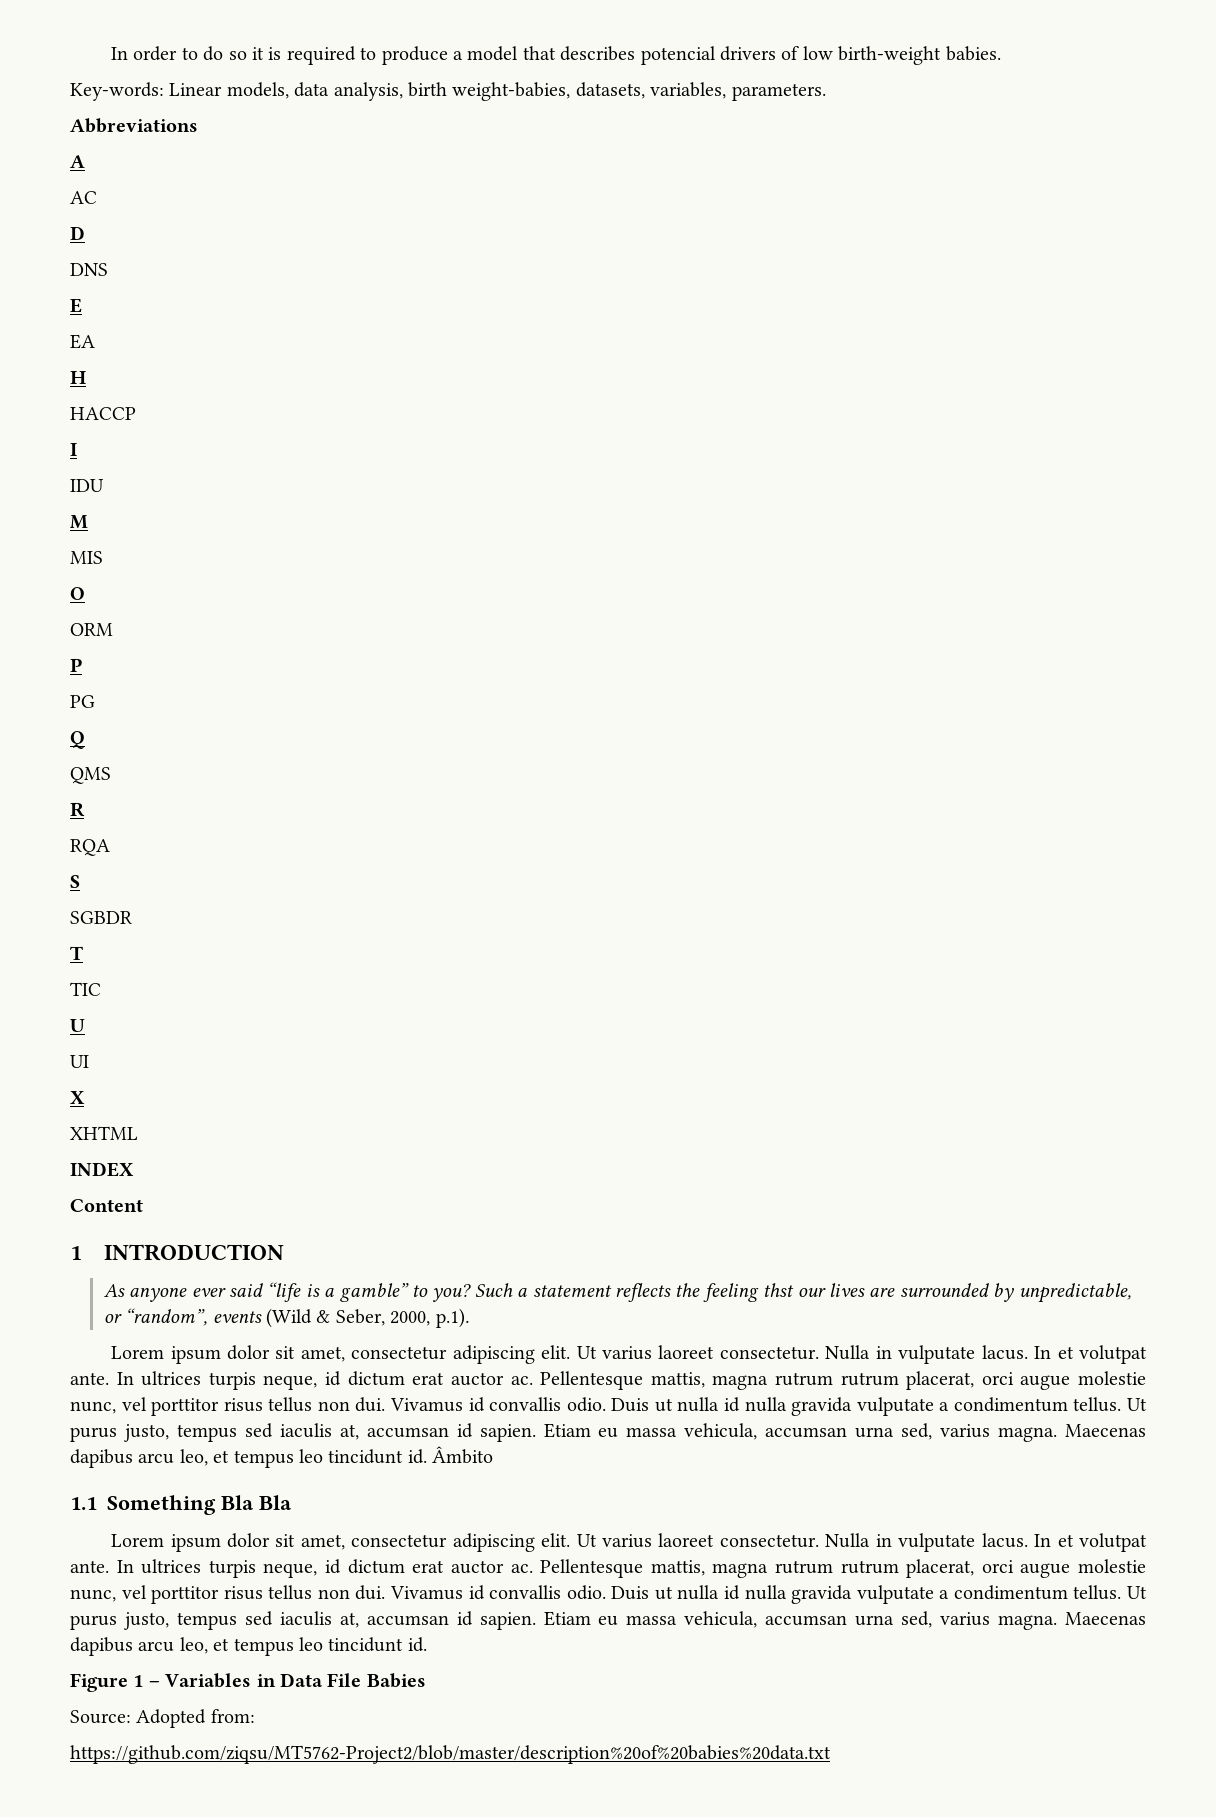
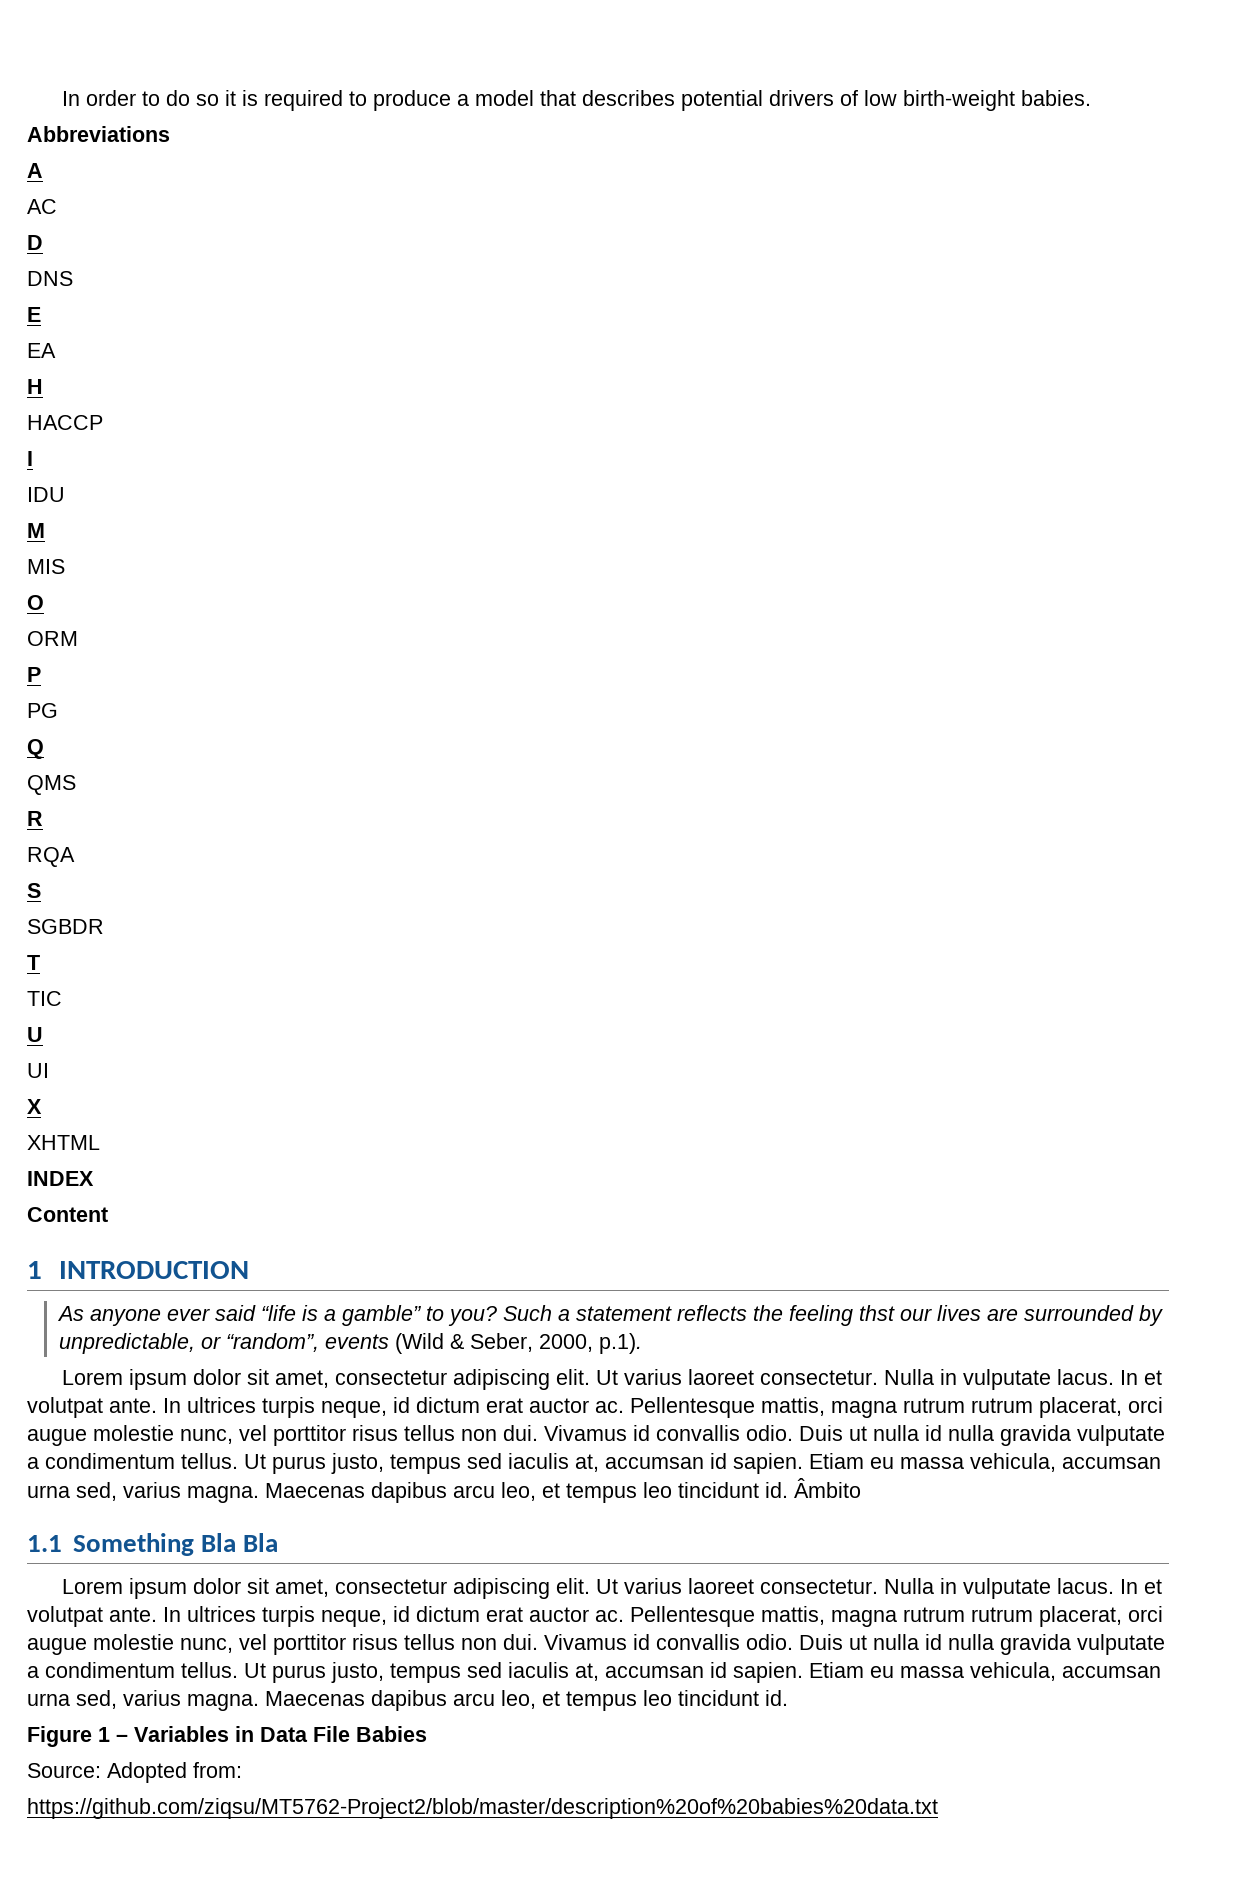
- In order to do so it is required to produce a model that describes potencial drivers of low birth-weight babies.
+ In order to do so it is required to produce a model that describes potential drivers of low birth-weight babies.
- Key-words: Linear models, data analysis, birth weight-babies, datasets, variables, parameters.

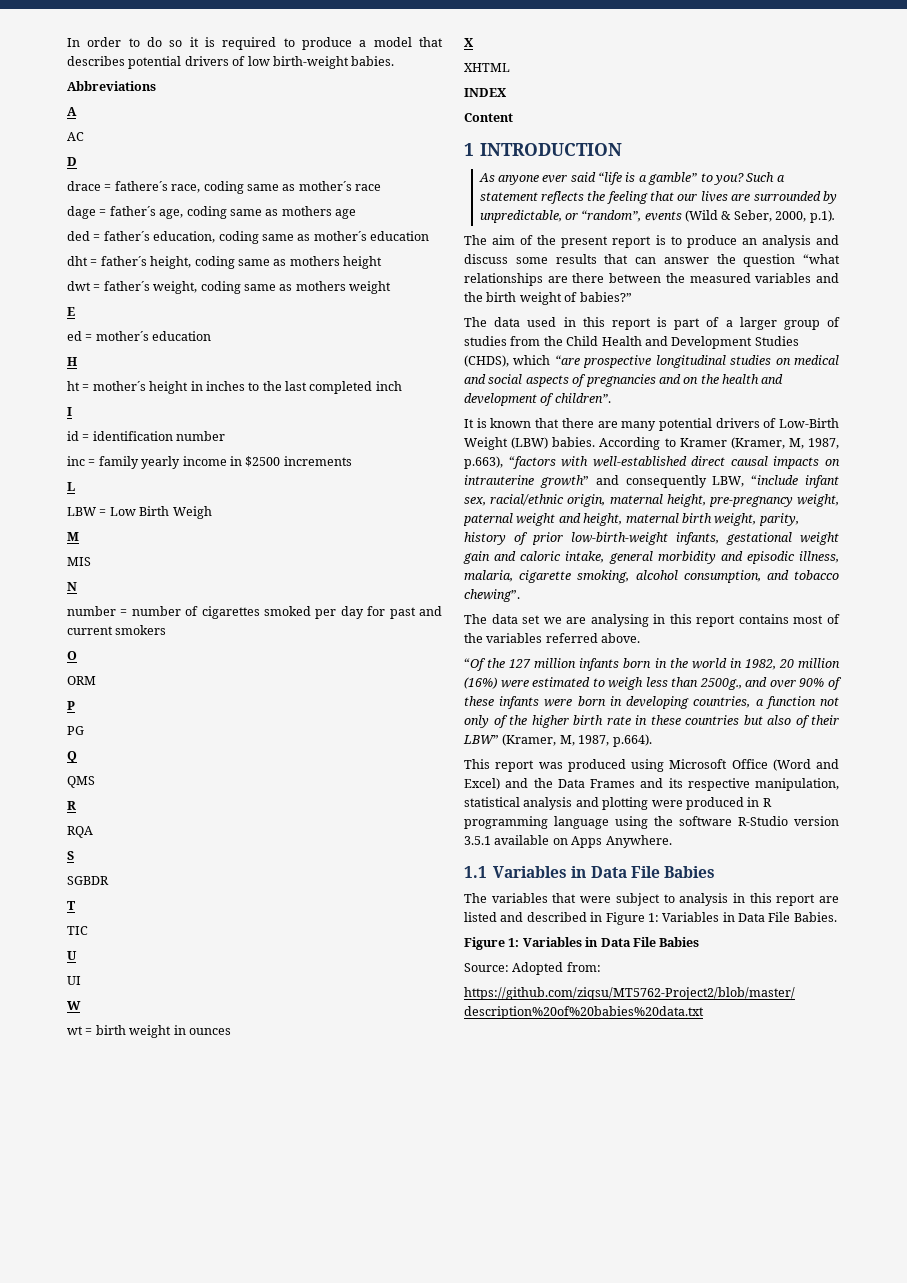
- DNS
+ drace = fathere´s race, coding same as mother´s race
+ dage = father´s age, coding same as mothers age
+ ded = father´s education, coding same as mother´s education
+ dht = father´s height, coding same as mothers height
+ dwt = father´s weight, coding same as mothers weight
  E
- EA
+ ed = mother´s education
  H
- HACCP
+ ht = mother´s height in inches to the last completed inch
  I
- IDU
+ id = identification number
+ inc = family yearly income in $2500 increments
+ L
+ LBW = Low Birth Weigh
  M
  MIS
+ N
+ number = number of cigarettes smoked per day for past and current smokers
+ W
+ wt = birth weight in ounces
- Such a statement reflects the feeling thst our lives are surrounded by unpredictable, or “random”, events (Wild & Seber, 2000, p.1).
+ Such a statement reflects the feeling that our lives are surrounded by unpredictable, or “random”, events (Wild & Seber, 2000, p.1).
- Lorem ipsum dolor sit amet, consectetur adipiscing elit. Ut varius laoreet consectetur. Nulla in vulputate lacus. In et volutpat ante. In ultrices turpis neque, id dictum erat auctor ac. Pellentesque mattis, magna rutrum rutrum placerat, orci augue molestie nunc, vel porttitor risus tellus non dui. Vivamus id convallis odio. Duis ut nulla id nulla gravida vulputate a condimentum tellus. Ut purus justo, tempus sed iaculis at, accumsan id sapien. Etiam eu massa vehicula, accumsan urna sed, varius magna. Maecenas dapibus arcu leo, et tempus leo tincidunt id. Âmbito
- 1.1 Something Bla Bla
- Lorem ipsum dolor sit amet, consectetur adipiscing elit. Ut varius laoreet consectetur. Nulla in vulputate lacus. In et volutpat ante. In ultrices turpis neque, id dictum erat auctor ac. Pellentesque mattis, magna rutrum rutrum placerat, orci augue molestie nunc, vel porttitor risus tellus non dui. Vivamus id convallis odio. Duis ut nulla id nulla gravida vulputate a condimentum tellus. Ut purus justo, tempus sed iaculis at, accumsan id sapien. Etiam eu massa vehicula, accumsan urna sed, varius magna. Maecenas dapibus arcu leo, et tempus leo tincidunt id.
- Figure 1 – Variables in Data File Babies
+ The aim of the present report is to produce an analysis and discuss some results that can answer the question “what relationships are there between the measured variables and the birth weight of babies?”
+ The data used in this report is part of a larger group of studies from the Child Health and Development Studies (CHDS), which “are prospective longitudinal studies on medical and social aspects of pregnancies and on the health and development of children”.
+ It is known that there are many potential drivers of Low-Birth Weight (LBW) babies. According to Kramer (Kramer, M, 1987, p.663), “factors with well-established direct causal impacts on intrauterine growth” and consequently LBW, “include infant sex, racial/ethnic origin, maternal height, pre-pregnancy weight, paternal weight and height, maternal birth weight, parity, history of prior low-birth-weight infants, gestational weight gain and caloric intake, general morbidity and episodic illness, malaria, cigarette smoking, alcohol consumption, and tobacco chewing”.
+ The data set we are analysing in this report contains most of the variables referred above.
+ “Of the 127 million infants born in the world in 1982, 20 million (16%) were estimated to weigh less than 2500g., and over 90% of these infants were born in developing countries, a function not only of the higher birth rate in these countries but also of their LBW” (Kramer, M, 1987, p.664).
+ This report was produced using Microsoft Office (Word and Excel) and the Data Frames and its respective manipulation, statistical analysis and plotting were produced in R programming language using the software R-Studio version 3.5.1 available on Apps Anywhere.
+ 1.1 Variables in Data File Babies
+ The variables that were subject to analysis in this report are listed and described in Figure 1: Variables in Data File Babies.
+ Figure 1: Variables in Data File Babies

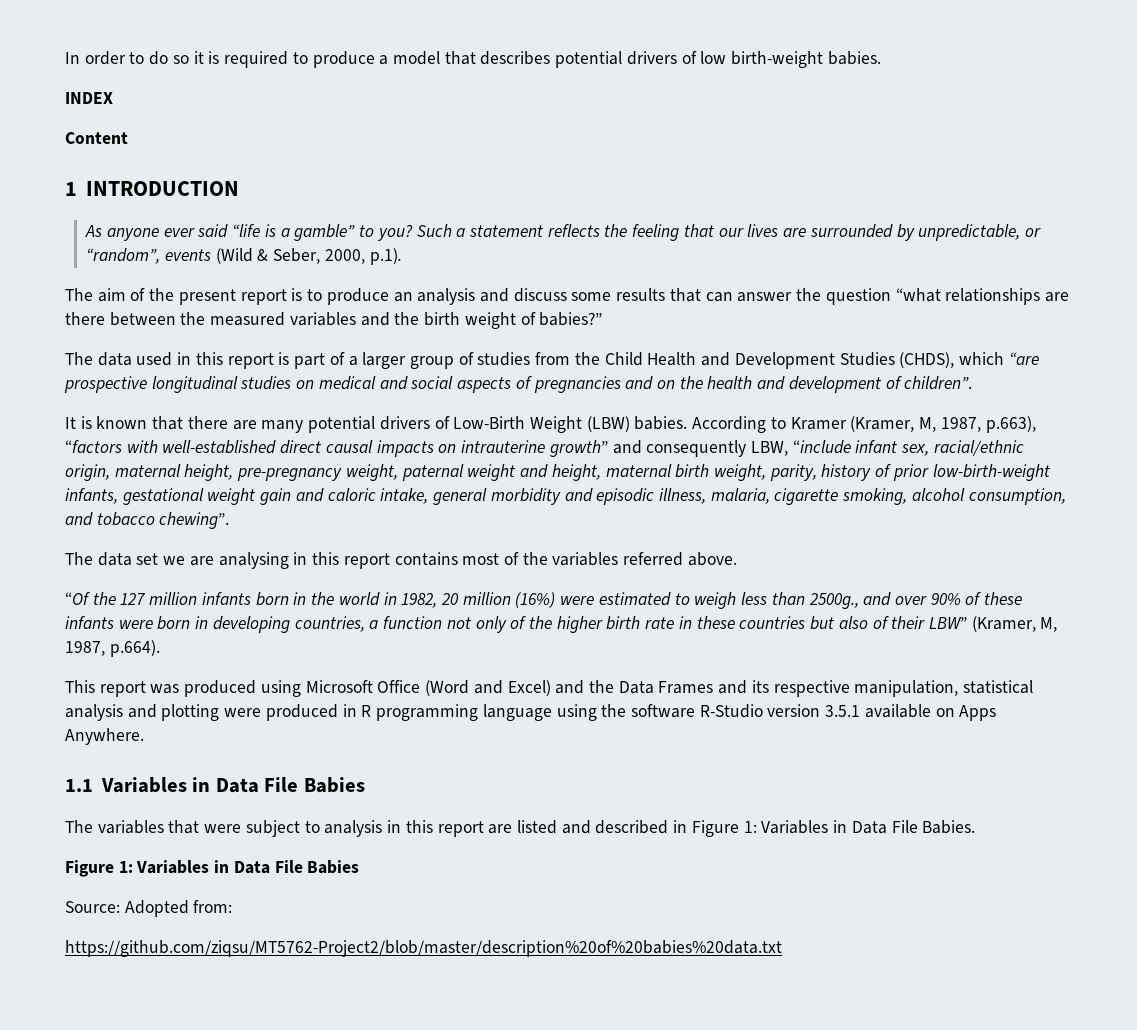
- Abbreviations
- A
- AC
- D
- drace = fathere´s race, coding same as mother´s race
- dage = father´s age, coding same as mothers age
- ded = father´s education, coding same as mother´s education
- dht = father´s height, coding same as mothers height
- dwt = father´s weight, coding same as mothers weight
- E
- ed = mother´s education
- H
- ht = mother´s height in inches to the last completed inch
- I
- id = identification number
- inc = family yearly income in $2500 increments
- L
- LBW = Low Birth Weigh
- M
- MIS
- N
- number = number of cigarettes smoked per day for past and current smokers
- O
- ORM
- P
- PG
- Q
- QMS
- R
- RQA
- S
- SGBDR
- T
- TIC
- U
- UI
- W
- wt = birth weight in ounces
- X
- XHTML

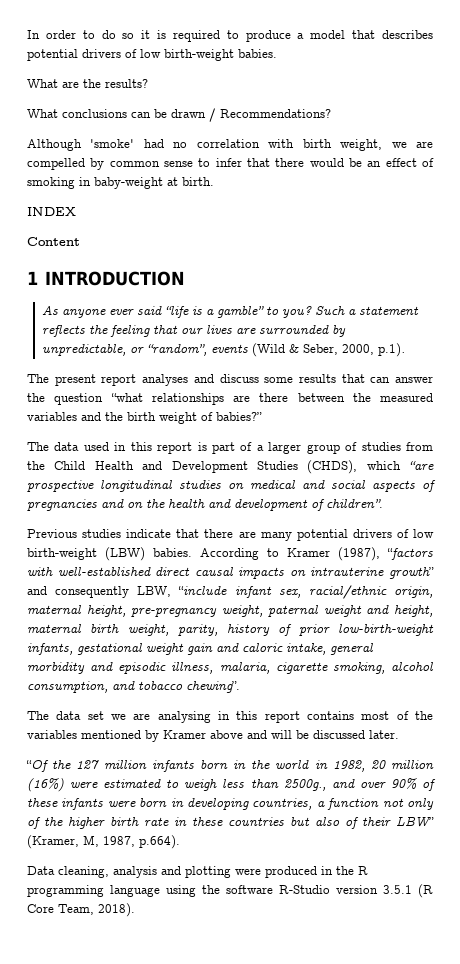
+ What are the results?
+ What conclusions can be drawn / Recommendations?
+ Although 'smoke' had no correlation with birth weight, we are compelled by common sense to infer that there would be an effect of smoking in baby-weight at birth.
- The aim of the present report is to produce an analysis and discuss some results that can answer the question “what relationships are there between the measured variables and the birth weight of babies?”
+ The present report analyses and discuss some results that can answer the question “what relationships are there between the measured variables and the birth weight of babies?”
- It is known that there are many potential drivers of Low-Birth Weight (LBW) babies.
+ Previous studies indicate that there are many potential drivers of low birth-weight (LBW) babies.
- According to Kramer (Kramer, M, 1987, p.663), “factors with well-established direct causal impacts on intrauterine growth” and consequently LBW, “include infant sex, racial/ethnic origin, maternal height, pre-pregnancy weight, paternal weight and height, maternal birth weight, parity, history of prior low-birth-weight infants, gestational weight gain and caloric intake, general morbidity and episodic illness, malaria, cigarette smoking, alcohol consumption, and tobacco chewing”.
+ According to Kramer (1987), “factors with well-established direct causal impacts on intrauterine growth” and consequently LBW, “include infant sex, racial/ethnic origin, maternal height, pre-pregnancy weight, paternal weight and height, maternal birth weight, parity, history of prior low-birth-weight infants, gestational weight gain and caloric intake, general morbidity and episodic illness, malaria, cigarette smoking, alcohol consumption, and tobacco chewing”.
- The data set we are analysing in this report contains most of the variables referred above.
+ The data set we are analysing in this report contains most of the variables mentioned by Kramer above and will be discussed later.
- This report was produced using Microsoft Office (Word and Excel) and the Data Frames and its respective manipulation, statistical analysis and plotting were produced in R programming language using the software R-Studio version 3.5.1 available on Apps Anywhere.
- 1.1 Variables in Data File Babies
- The variables that were subject to analysis in this report are listed and described in Figure 1: Variables in Data File Babies.
- Figure 1: Variables in Data File Babies
- Source: Adopted from:
- https://github.com/ziqsu/MT5762-Project2/blob/master/description%20of%20babies%20data.txt
+ Data cleaning, analysis and plotting were produced in the R programming language using the software R-Studio version 3.5.1 (R Core Team, 2018).

